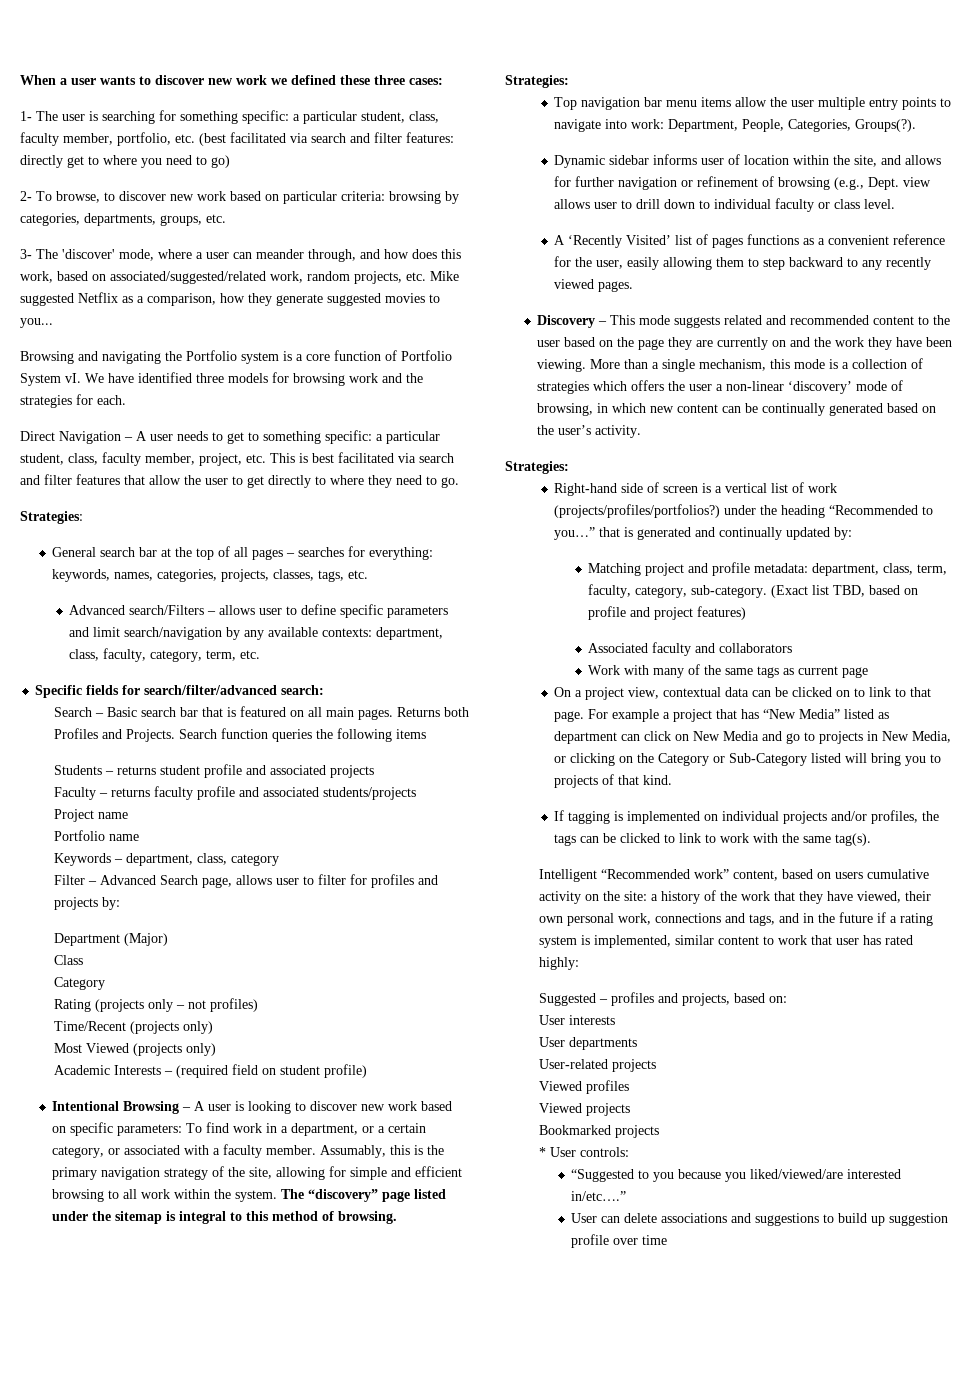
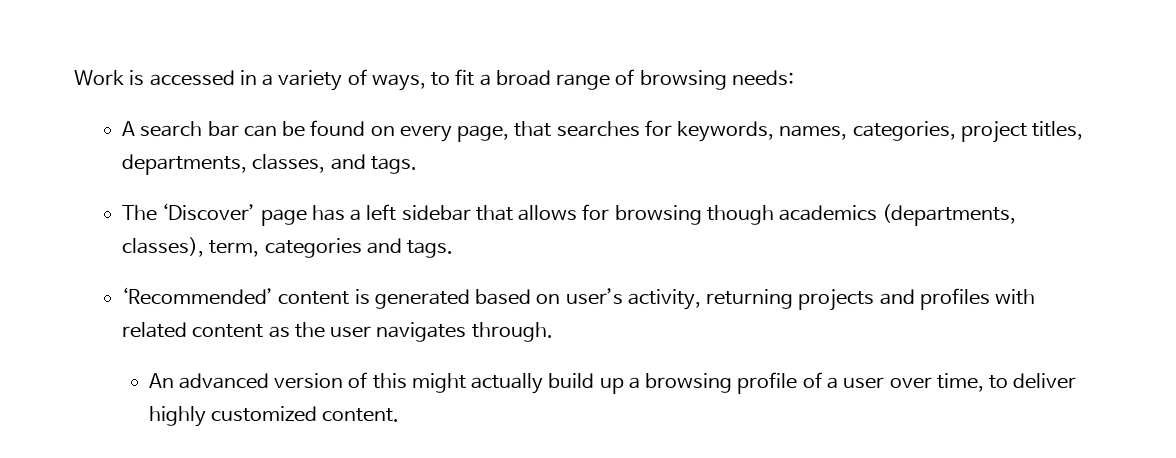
- When a user wants to discover new work we defined these three cases:
- 1- The user is searching for something specific: a particular student, class, faculty member, portfolio, etc. (best facilitated via search and filter features: directly get to where you need to go)
- 2- To browse, to discover new work based on particular criteria: browsing by categories, departments, groups, etc.
- 3- The 'discover' mode, where a user can meander through, and how does this work, based on associated/suggested/related work, random projects, etc. Mike suggested Netflix as a comparison, how they generate suggested movies to you...
- Browsing and navigating the Portfolio system is a core function of Portfolio System vI. We have identified three models for browsing work and the strategies for each.
- Direct Navigation – A user needs to get to something specific: a particular student, class, faculty member, project, etc. This is best facilitated via search and filter features that allow the user to get directly to where they need to go.
- Strategies:
- General search bar at the top of all pages – searches for everything: keywords, names, categories, projects, classes, tags, etc.
- Advanced search/Filters – allows user to define specific parameters and limit search/navigation by any available contexts: department, class, faculty, category, term, etc.
- Specific fields for search/filter/advanced search:
- Search – Basic search bar that is featured on all main pages. Returns both Profiles and Projects. Search function queries the following items
- Students – returns student profile and associated projects
- Faculty – returns faculty profile and associated students/projects
- Project name
- Portfolio name
- Keywords – department, class, category
- Filter – Advanced Search page, allows user to filter for profiles and projects by:
- Department (Major)
- Class
- Category
- Rating (projects only – not profiles)
- Time/Recent (projects only)
- Most Viewed (projects only)
- Academic Interests – (required field on student profile)
- Intentional Browsing – A user is looking to discover new work based on specific parameters: To find work in a department, or a certain category, or associated with a faculty member. Assumably, this is the primary navigation strategy of the site, allowing for simple and efficient browsing to all work within the system. The “discovery” page listed under the sitemap is integral to this method of browsing.
- Strategies:
- Top navigation bar menu items allow the user multiple entry points to navigate into work: Department, People, Categories, Groups(?).
- Dynamic sidebar informs user of location within the site, and allows for further navigation or refinement of browsing (e.g., Dept. view allows user to drill down to individual faculty or class level.
- A ‘Recently Visited’ list of pages functions as a convenient reference for the user, easily allowing them to step backward to any recently viewed pages.
- Discovery – This mode suggests related and recommended content to the user based on the page they are currently on and the work they have been viewing. More than a single mechanism, this mode is a collection of strategies which offers the user a non-linear ‘discovery’ mode of browsing, in which new content can be continually generated based on the user’s activity.
- Strategies:
- Right-hand side of screen is a vertical list of work (projects/profiles/portfolios?) under the heading “Recommended to you…” that is generated and continually updated by:
- Matching project and profile metadata: department, class, term, faculty, category, sub-category. (Exact list TBD, based on profile and project features)
- Associated faculty and collaborators
- Work with many of the same tags as current page
- On a project view, contextual data can be clicked on to link to that page. For example a project that has “New Media” listed as department can click on New Media and go to projects in New Media, or clicking on the Category or Sub-Category listed will bring you to projects of that kind.
- If tagging is implemented on individual projects and/or profiles, the tags can be clicked to link to work with the same tag(s).
- Intelligent “Recommended work” content, based on users cumulative activity on the site: a history of the work that they have viewed, their own personal work, connections and tags, and in the future if a rating system is implemented, similar content to work that user has rated highly:
- Suggested – profiles and projects, based on:
- User interests
- User departments
- User-related projects
- Viewed profiles
- Viewed projects
- Bookmarked projects
- * User controls:
- “Suggested to you because you liked/viewed/are interested in/etc….”
- User can delete associations and suggestions to build up suggestion profile over time
+ Work is accessed in a variety of ways, to fit a broad range of browsing needs:
+ A search bar can be found on every page, that searches for keywords, names, categories, project titles, departments, classes, and tags.
+ The ‘Discover’ page has a left sidebar that allows for browsing though academics (departments, classes), term, categories and tags.
+ ‘Recommended’ content is generated based on user’s activity, returning projects and profiles with related content as the user navigates through.
+ An advanced version of this might actually build up a browsing profile of a user over time, to deliver highly customized content.

